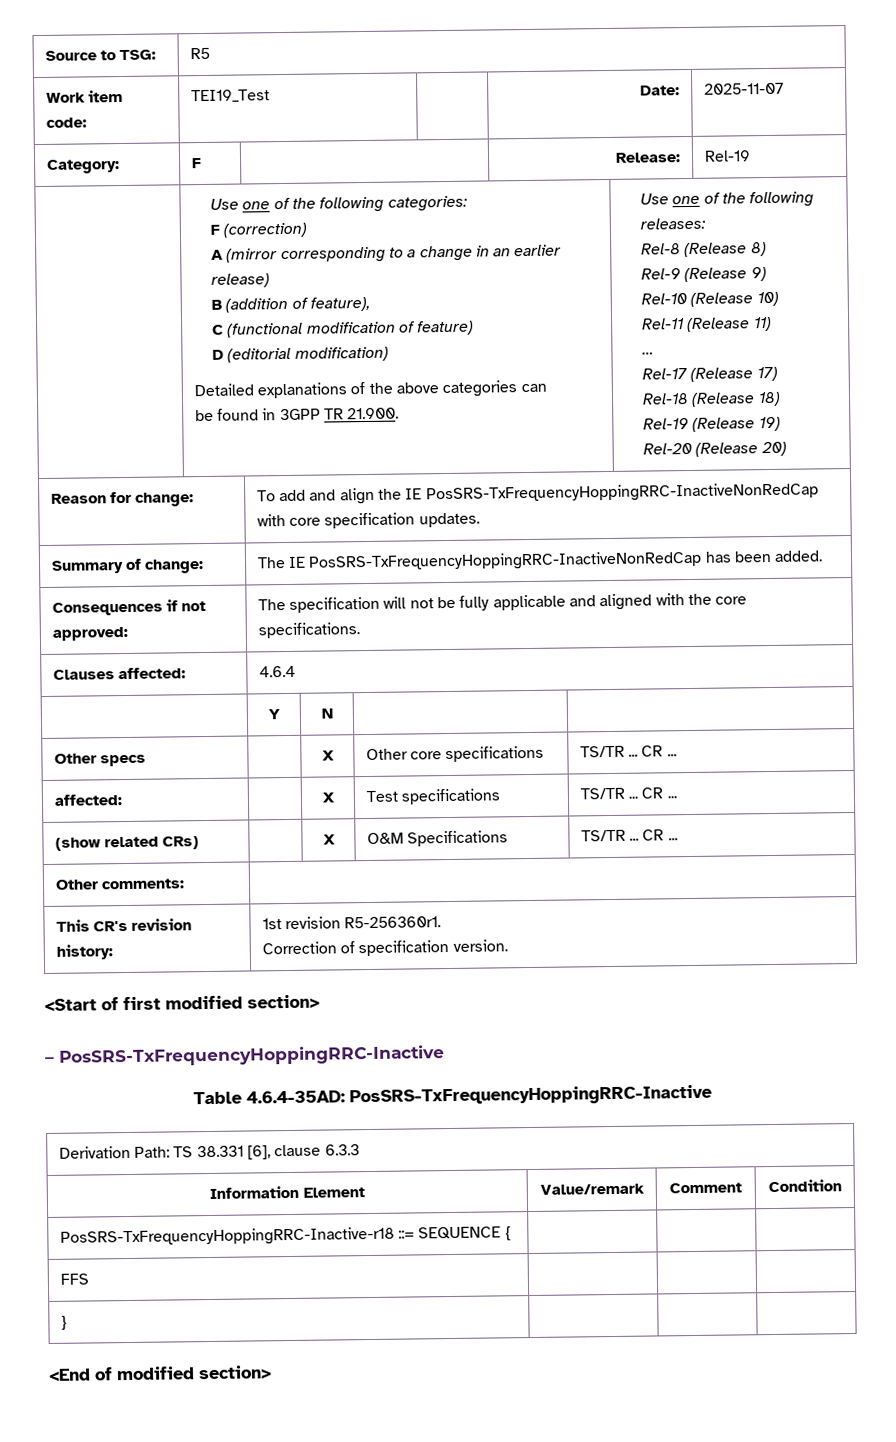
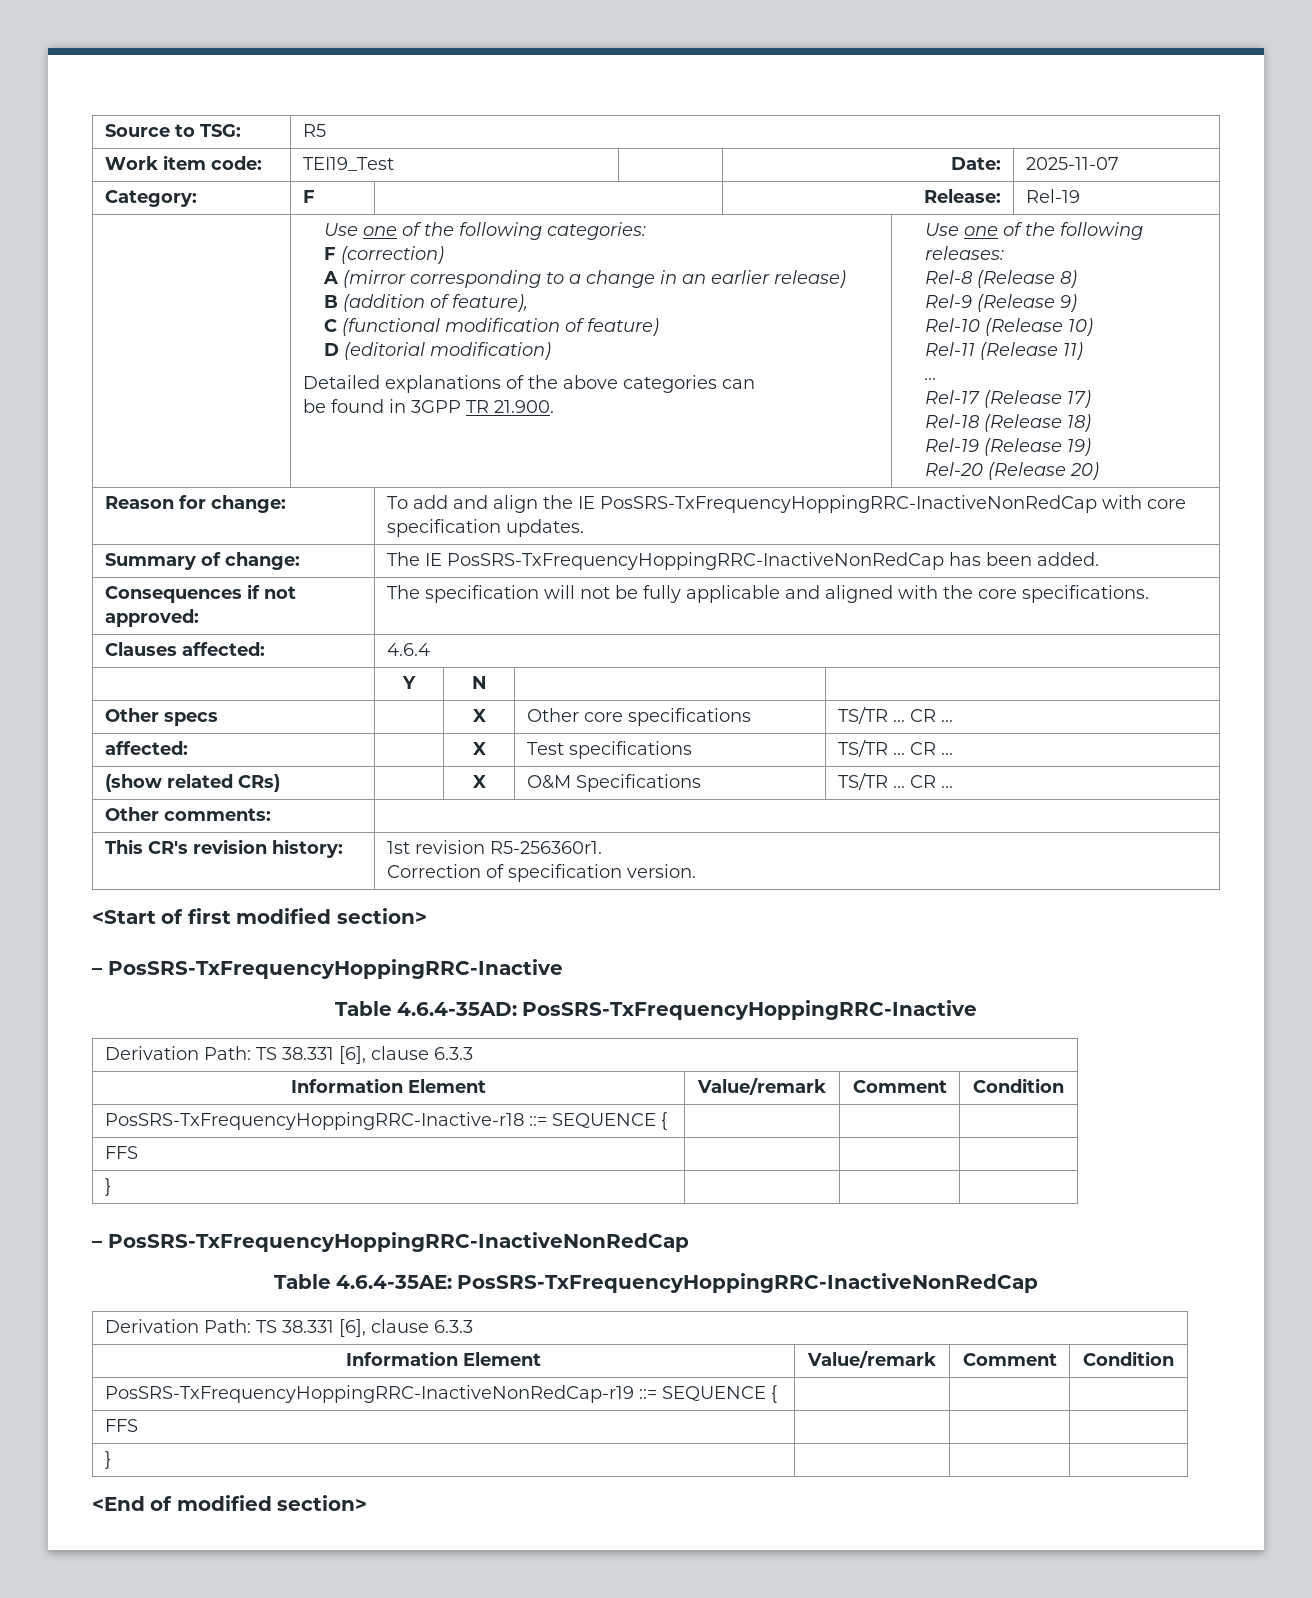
+ – PosSRS-TxFrequencyHoppingRRC-InactiveNonRedCap
+ Table 4.6.4-35AE: PosSRS-TxFrequencyHoppingRRC-InactiveNonRedCap
+ Derivation Path: TS 38.331 [6], clause 6.3.3
+ Information Element | Value/remark | Comment | Condition
+ PosSRS-TxFrequencyHoppingRRC-InactiveNonRedCap-r19 ::= SEQUENCE { | | |
+ FFS | | |
+ } | | |

